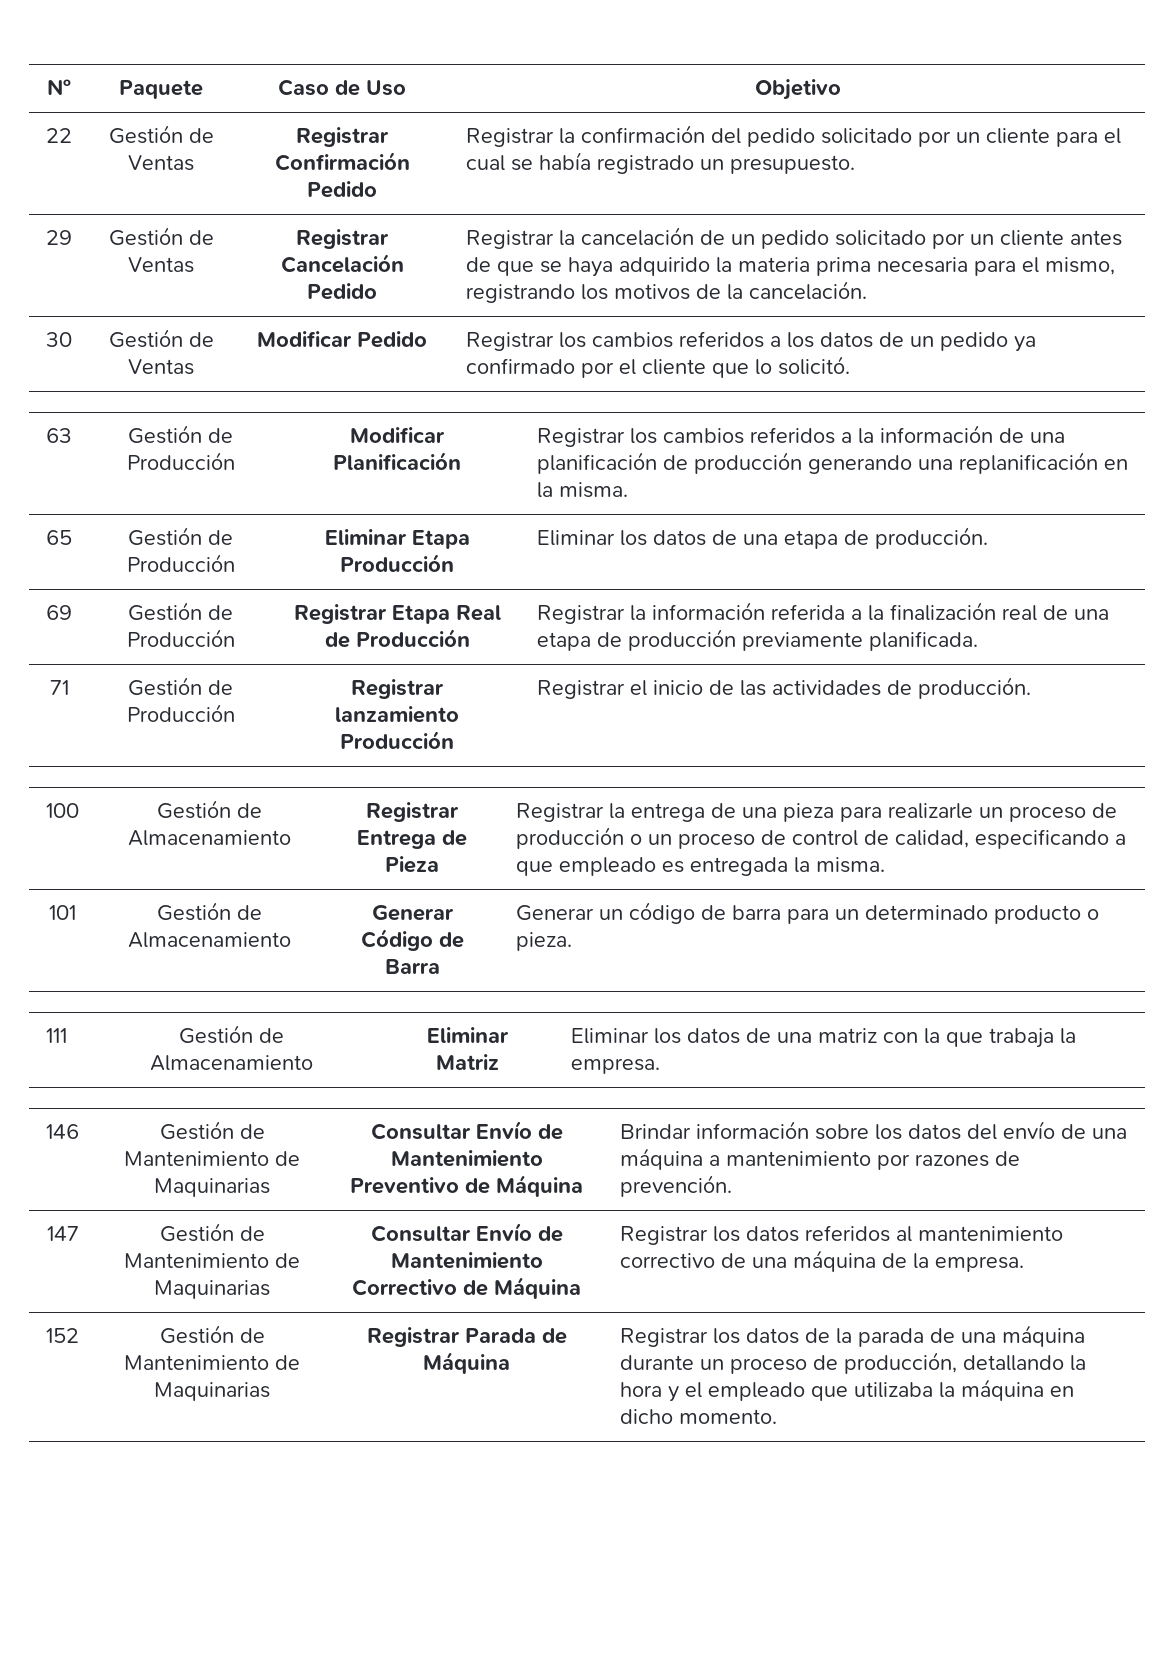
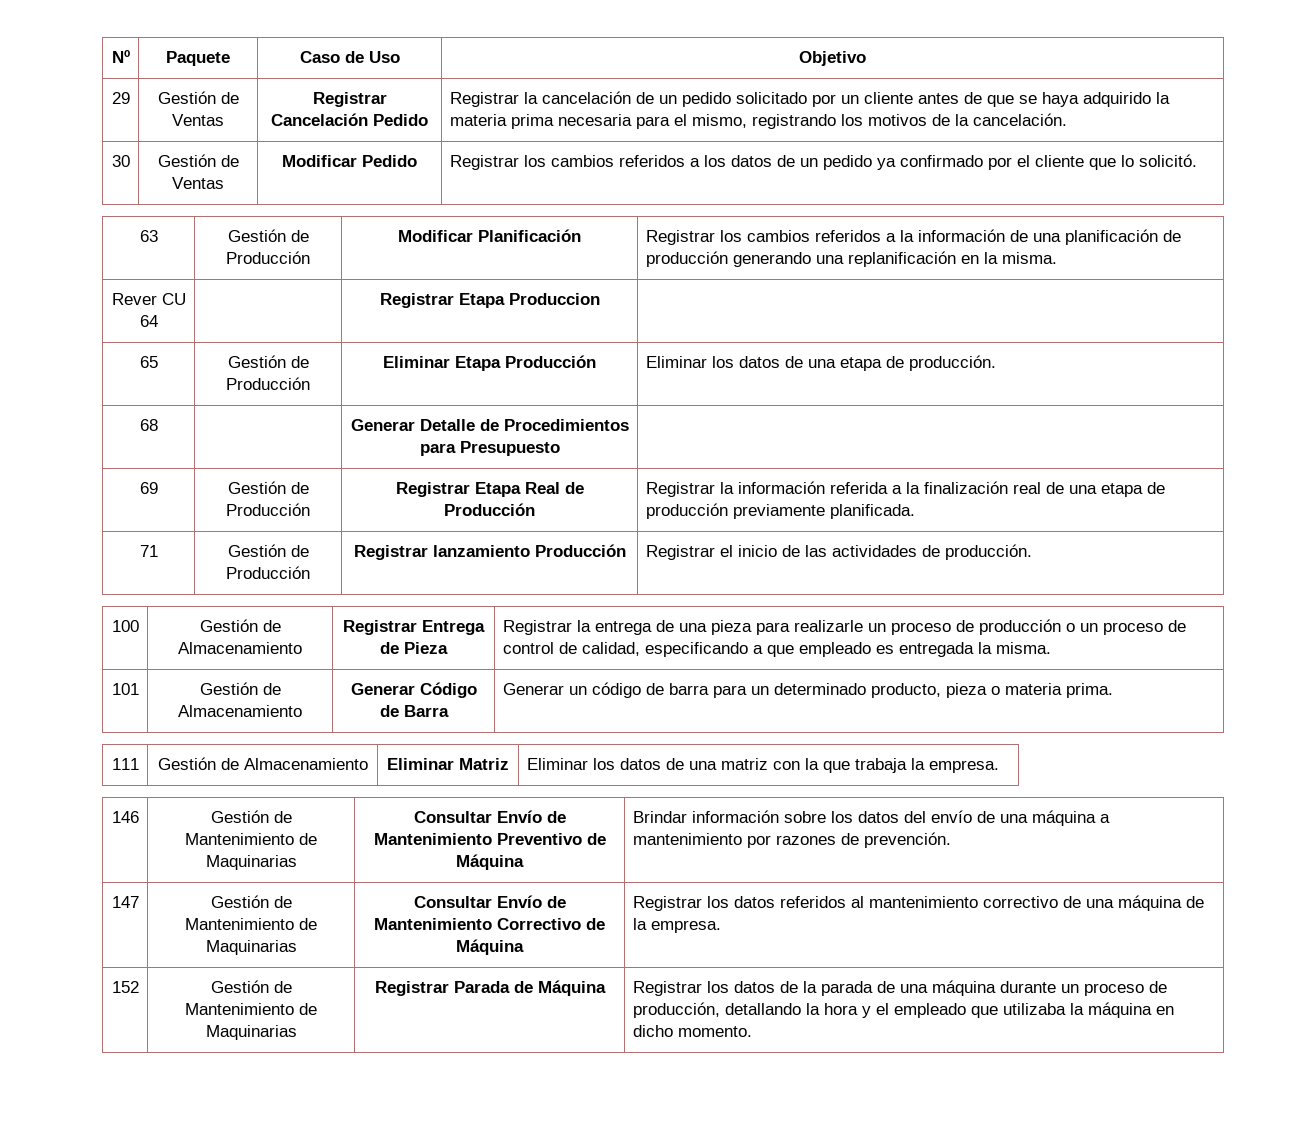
- 22 | Gestión de Ventas | Registrar Confirmación Pedido | Registrar la confirmación del pedido solicitado por un cliente para el cual se había registrado un presupuesto.
+ Rever CU 64 | | Registrar Etapa Produccion |
+ 68 | | Generar Detalle de Procedimientos para Presupuesto |
- 101 | Gestión de Almacenamiento | Generar Código de Barra | Generar un código de barra para un determinado producto o pieza.
+ 101 | Gestión de Almacenamiento | Generar Código de Barra | Generar un código de barra para un determinado producto, pieza o materia prima.

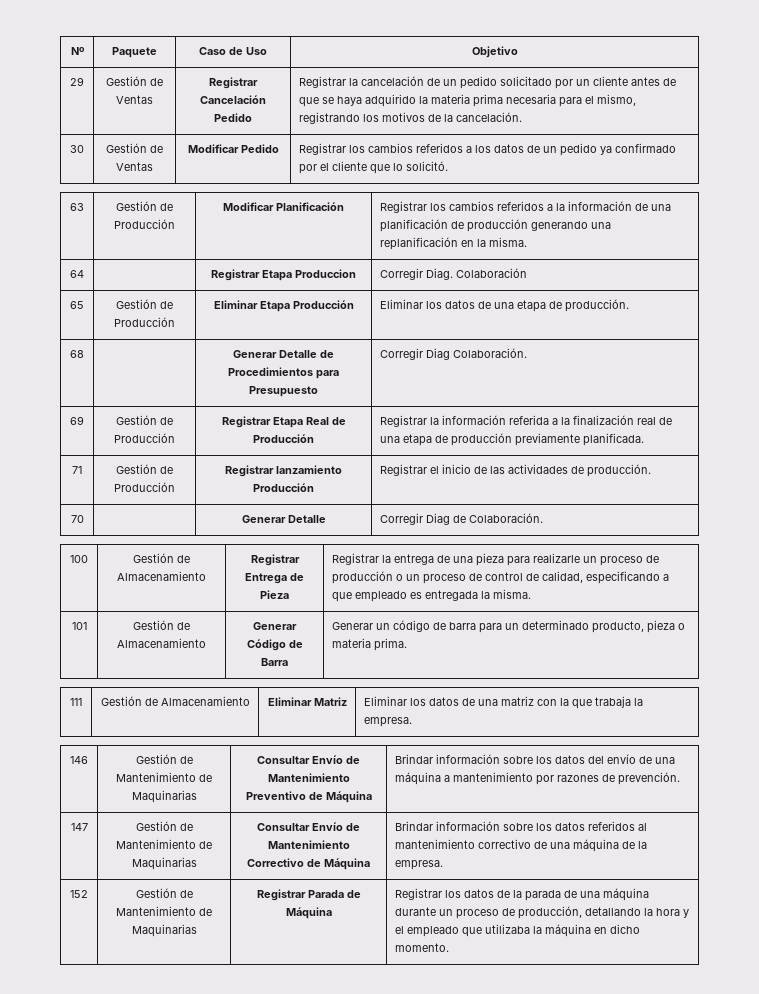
- Rever CU 64 | | Registrar Etapa Produccion |
+ 64 | | Registrar Etapa Produccion | Corregir Diag. Colaboración
- 68 | | Generar Detalle de Procedimientos para Presupuesto |
+ 68 | | Generar Detalle de Procedimientos para Presupuesto | Corregir Diag Colaboración.
+ 70 | | Generar Detalle | Corregir Diag de Colaboración.
- 147 | Gestión de Mantenimiento de Maquinarias | Consultar Envío de Mantenimiento Correctivo de Máquina | Registrar los datos referidos al mantenimiento correctivo de una máquina de la empresa.
+ 147 | Gestión de Mantenimiento de Maquinarias | Consultar Envío de Mantenimiento Correctivo de Máquina | Brindar información sobre los datos referidos al mantenimiento correctivo de una máquina de la empresa.

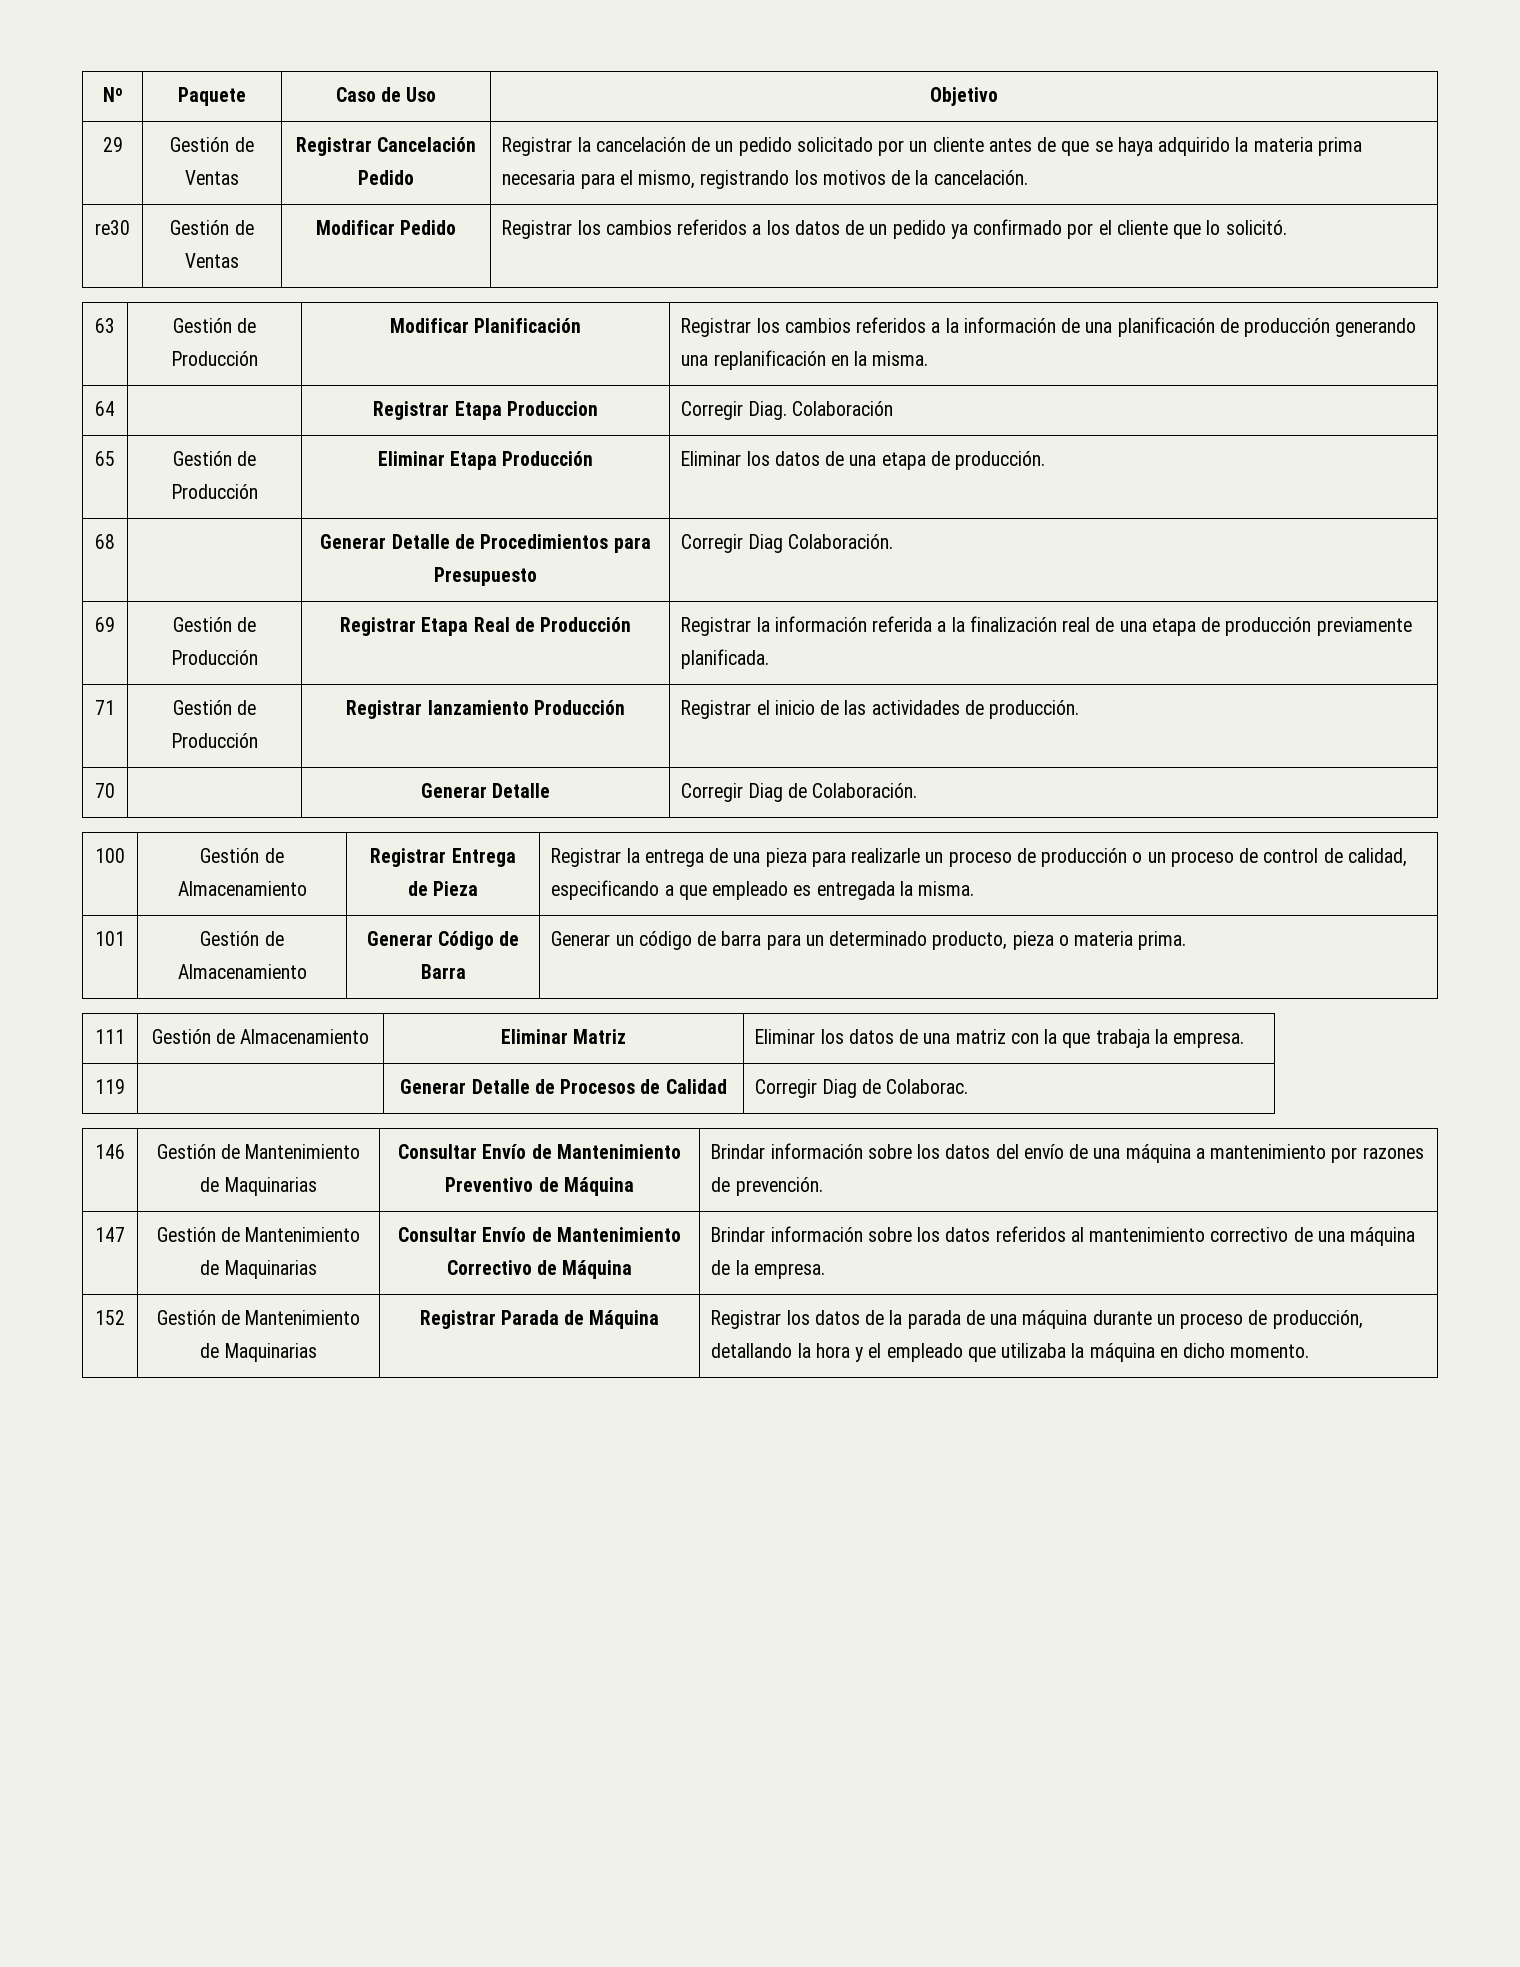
- 30 | Gestión de Ventas | Modificar Pedido | Registrar los cambios referidos a los datos de un pedido ya confirmado por el cliente que lo solicitó.
+ re30 | Gestión de Ventas | Modificar Pedido | Registrar los cambios referidos a los datos de un pedido ya confirmado por el cliente que lo solicitó.
+ 119 | | Generar Detalle de Procesos de Calidad | Corregir Diag de Colaborac.

